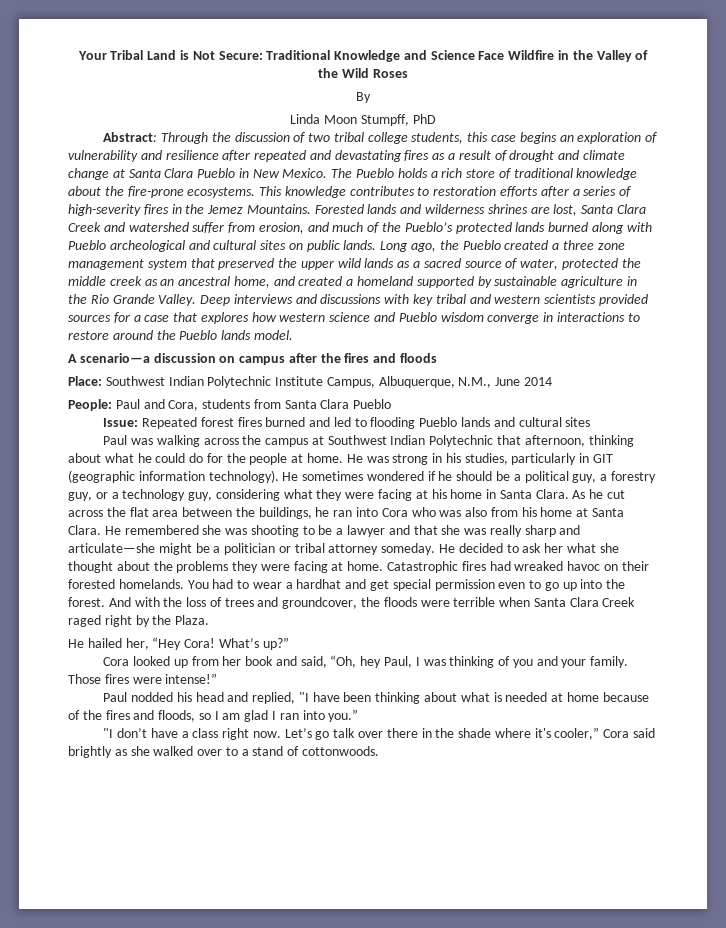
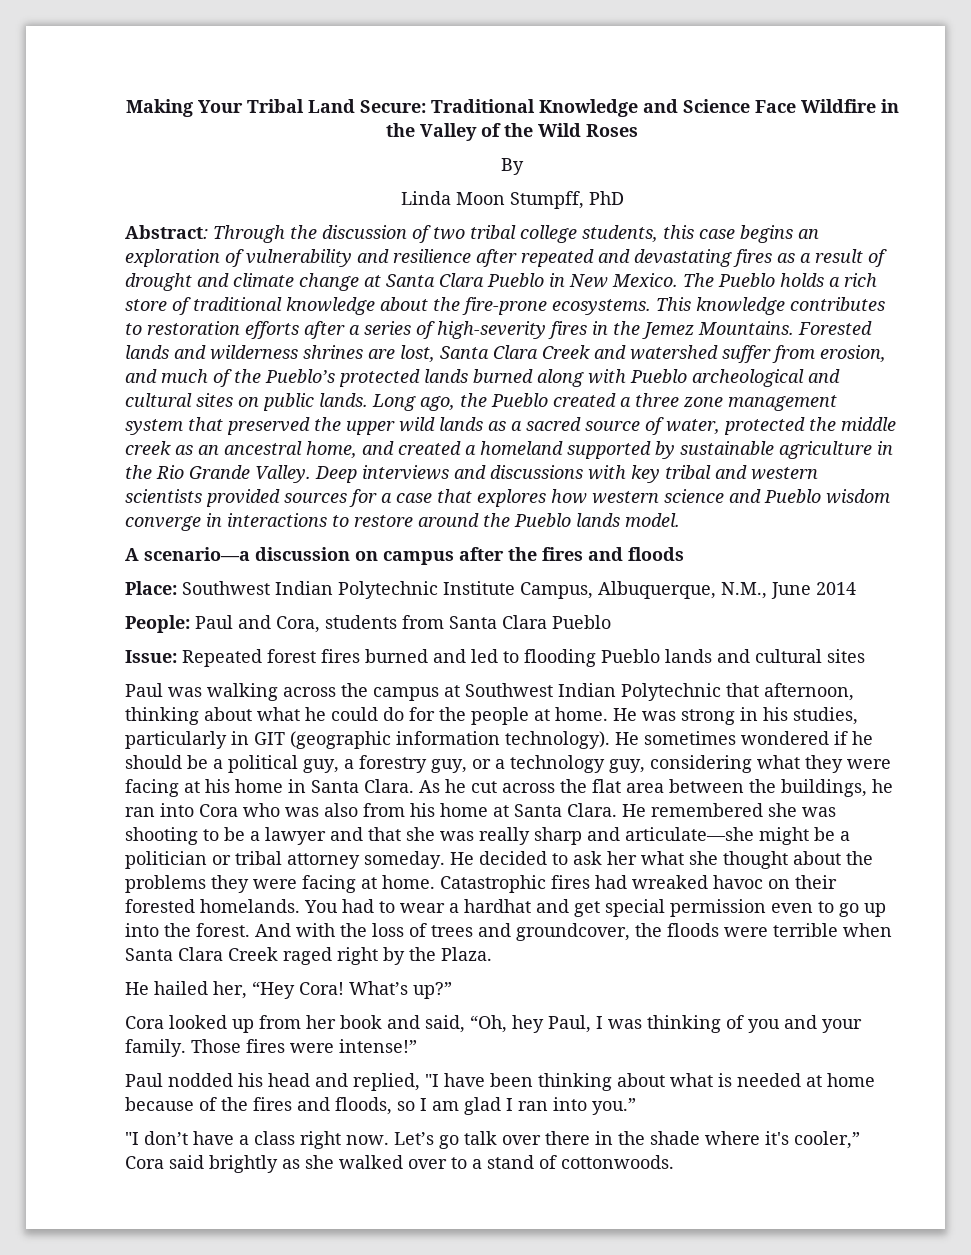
- Your Tribal Land is Not Secure: Traditional Knowledge and Science Face Wildfire in the Valley of the Wild Roses
+ Making Your Tribal Land Secure: Traditional Knowledge and Science Face Wildfire in the Valley of the Wild Roses

